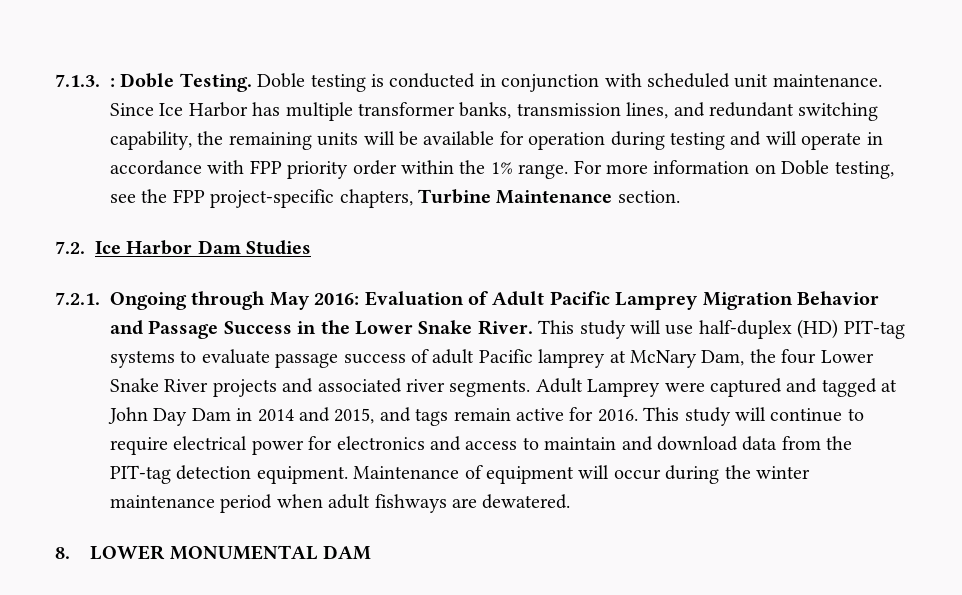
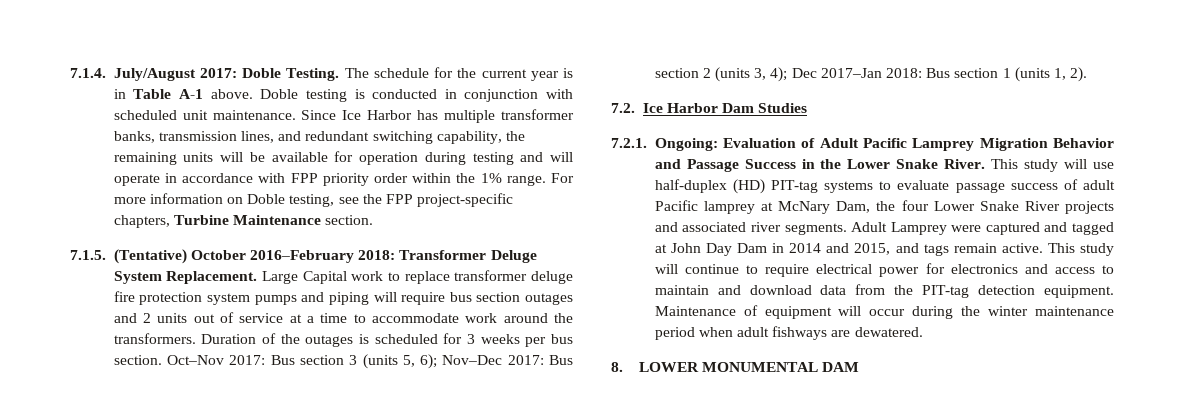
- 7.1.3. : Doble Testing.
+ 7.1.4. July/August 2017: Doble Testing. The schedule for the current year is in Table A-1 above.
+ 7.1.5. (Tentative) October 2016–February 2018: Transformer Deluge System Replacement. Large Capital work to replace transformer deluge fire protection system pumps and piping will require bus section outages and 2 units out of service at a time to accommodate work around the transformers. Duration of the outages is scheduled for 3 weeks per bus section. Oct–Nov 2017: Bus section 3 (units 5, 6); Nov–Dec 2017: Bus section 2 (units 3, 4); Dec 2017–Jan 2018: Bus section 1 (units 1, 2).
- 7.2.1. Ongoing through May 2016: Evaluation of Adult Pacific Lamprey Migration Behavior and Passage Success in the Lower Snake River.
+ 7.2.1. Ongoing: Evaluation of Adult Pacific Lamprey Migration Behavior and Passage Success in the Lower Snake River.
- Adult Lamprey were captured and tagged at John Day Dam in 2014 and 2015, and tags remain active for 2016.
+ Adult Lamprey were captured and tagged at John Day Dam in 2014 and 2015, and tags remain active.

